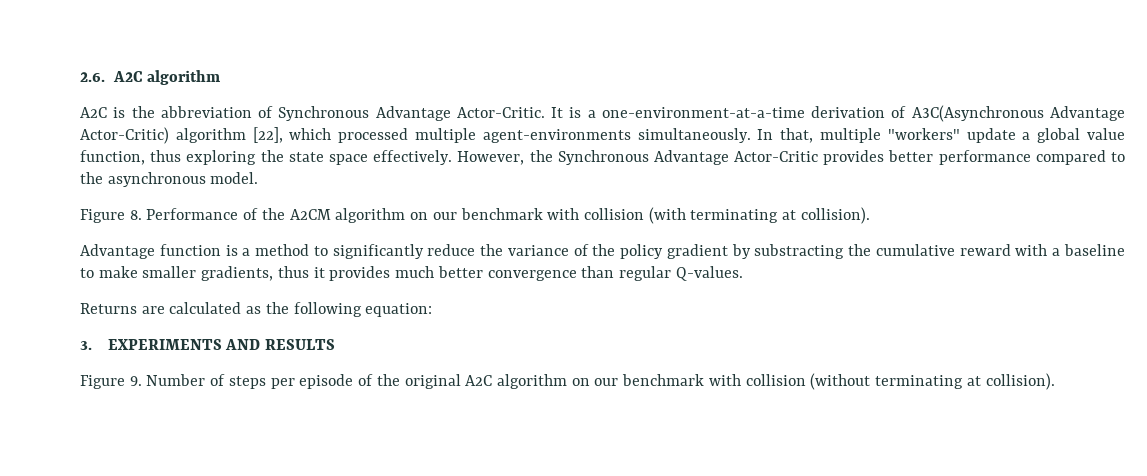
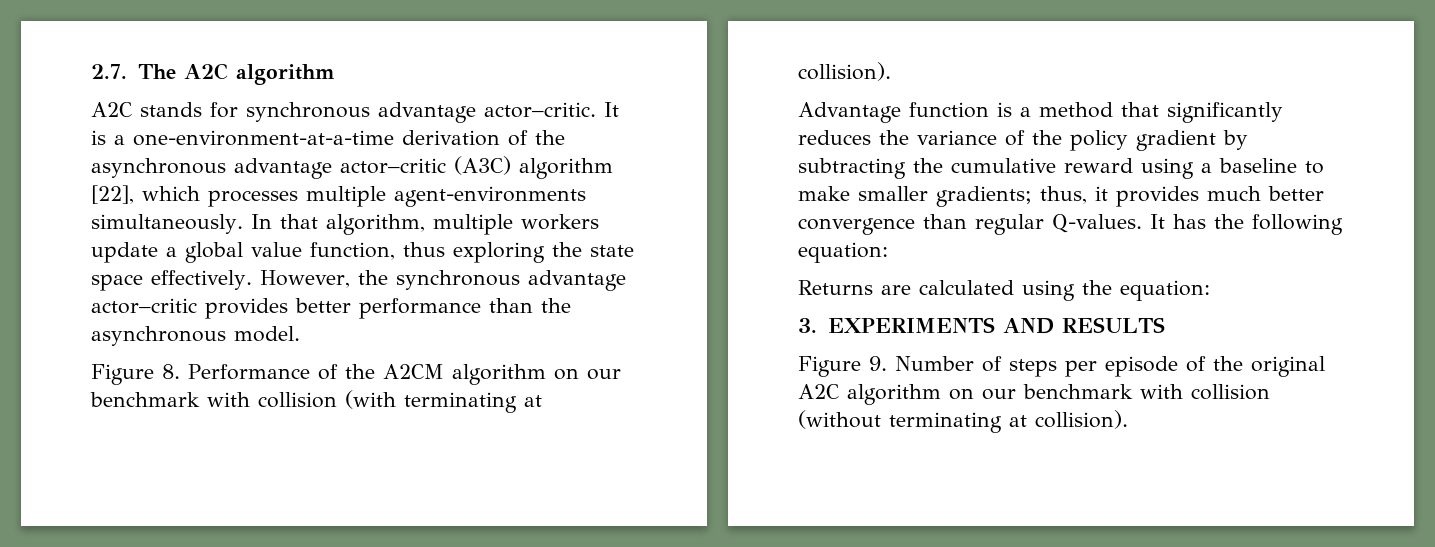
- 2.6. A2C algorithm
+ 2.7. The A2C algorithm
- A2C is the abbreviation of Synchronous Advantage Actor-Critic.
+ A2C stands for synchronous advantage actor–critic.
- It is a one-environment-at-a-time derivation of A3C(Asynchronous Advantage Actor-Critic) algorithm [22], which processed multiple agent-environments simultaneously.
+ It is a one-environment-at-a-time derivation of the asynchronous advantage actor–critic (A3C) algorithm [22], which processes multiple agent-environments simultaneously.
- In that, multiple "workers" update a global value function, thus exploring the state space effectively.
+ In that algorithm, multiple workers update a global value function, thus exploring the state space effectively.
- However, the Synchronous Advantage Actor-Critic provides better performance compared to the asynchronous model.
+ However, the synchronous advantage actor–critic provides better performance than the asynchronous model.
- Advantage function is a method to significantly reduce the variance of the policy gradient by substracting the cumulative reward with a baseline to make smaller gradients, thus it provides much better convergence than regular Q-values.
+ Advantage function is a method that significantly reduces the variance of the policy gradient by subtracting the cumulative reward using a baseline to make smaller gradients; thus, it provides much better convergence than regular Q-values. It has the following equation:
- Returns are calculated as the following equation:
+ Returns are calculated using the equation:

